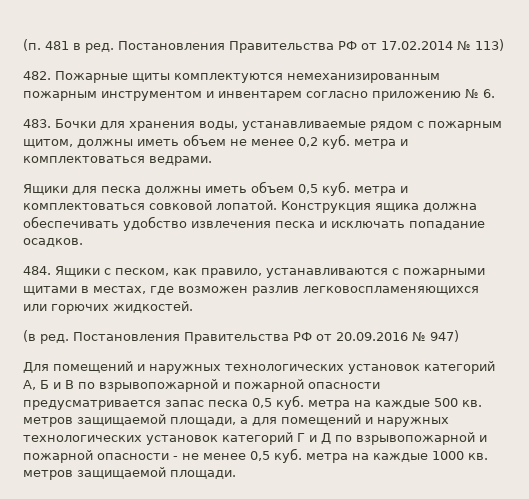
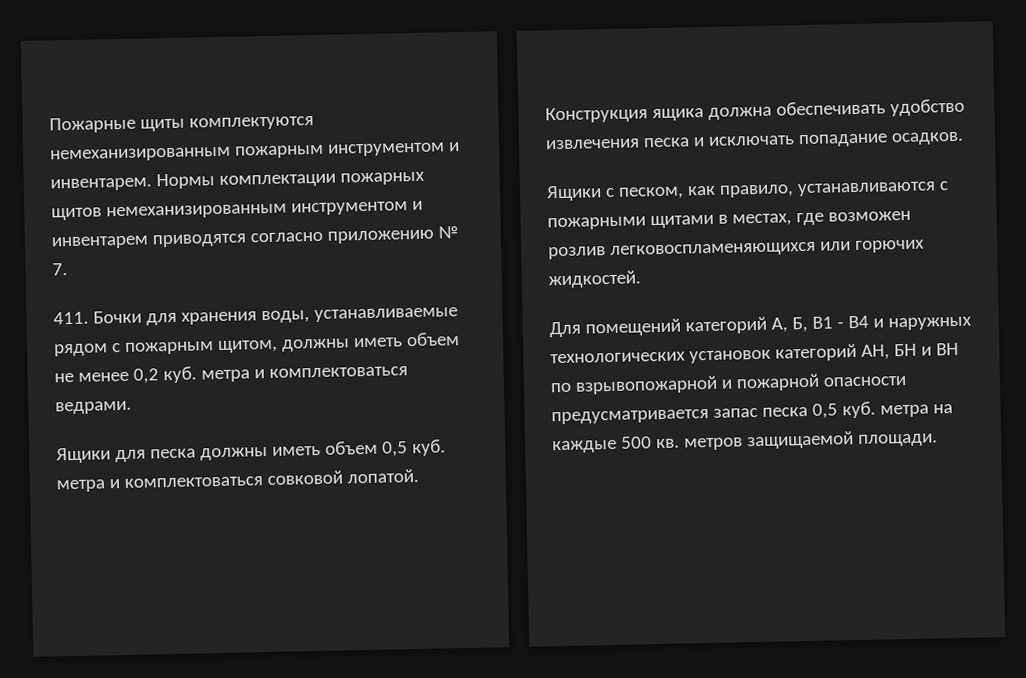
- (п. 481 в ред. Постановления Правительства РФ от 17.02.2014 № 113)
- 482. Пожарные щиты комплектуются немеханизированным пожарным инструментом и инвентарем согласно приложению № 6.
- 483. Бочки для хранения воды, устанавливаемые рядом с пожарным щитом, должны иметь объем не менее 0,2 куб. метра и комплектоваться ведрами.
+ Пожарные щиты комплектуются немеханизированным пожарным инструментом и инвентарем. Нормы комплектации пожарных щитов немеханизированным инструментом и инвентарем приводятся согласно приложению № 7.
+ 411. Бочки для хранения воды, устанавливаемые рядом с пожарным щитом, должны иметь объем не менее 0,2 куб. метра и комплектоваться ведрами.
- 484. Ящики с песком, как правило, устанавливаются с пожарными щитами в местах, где возможен разлив легковоспламеняющихся или горючих жидкостей.
+ Ящики с песком, как правило, устанавливаются с пожарными щитами в местах, где возможен розлив легковоспламеняющихся или горючих жидкостей.
- (в ред. Постановления Правительства РФ от 20.09.2016 № 947)
- Для помещений и наружных технологических установок категорий А, Б и В по взрывопожарной и пожарной опасности предусматривается запас песка 0,5 куб. метра на каждые 500 кв. метров защищаемой площади, а для помещений и наружных технологических установок категорий Г и Д по взрывопожарной и пожарной опасности - не менее 0,5 куб. метра на каждые 1000 кв. метров защищаемой площади.
+ Для помещений категорий А, Б, В1 - В4 и наружных технологических установок категорий АН, БН и ВН по взрывопожарной и пожарной опасности предусматривается запас песка 0,5 куб. метра на каждые 500 кв. метров защищаемой площади.

